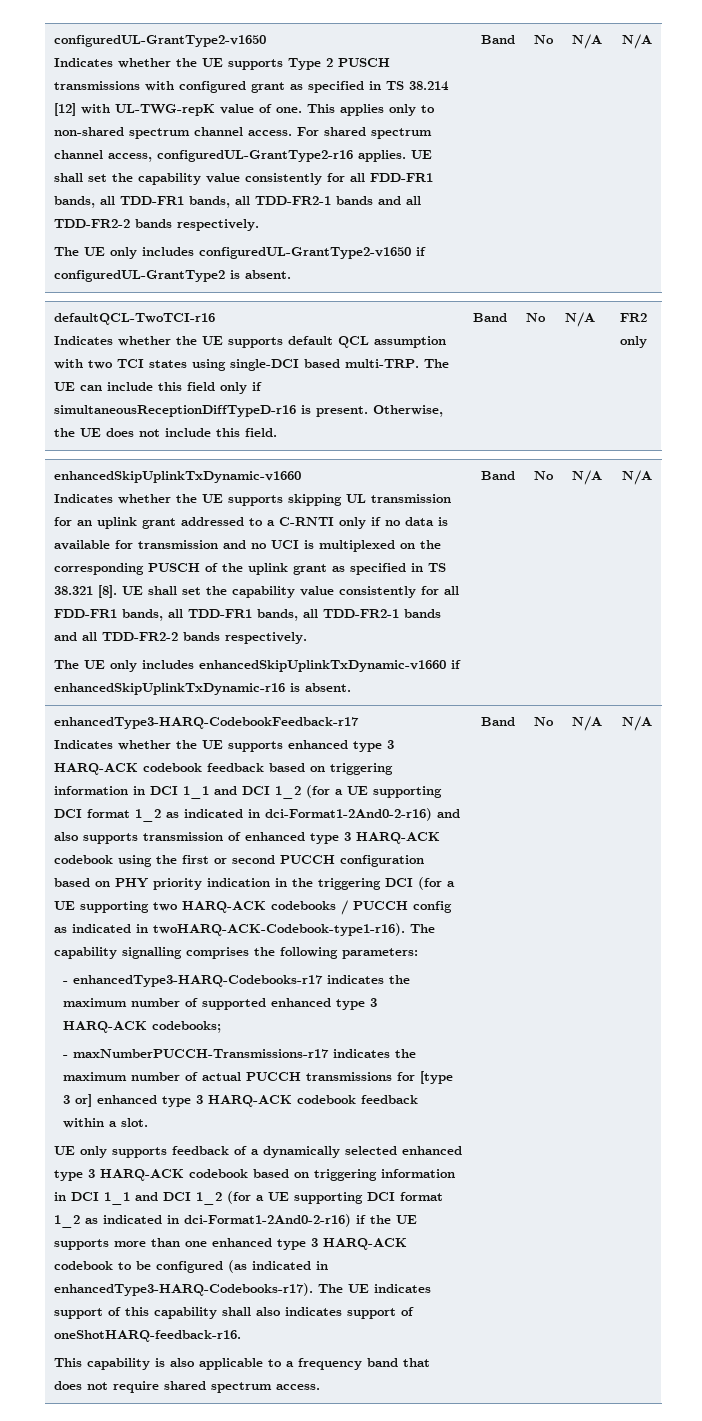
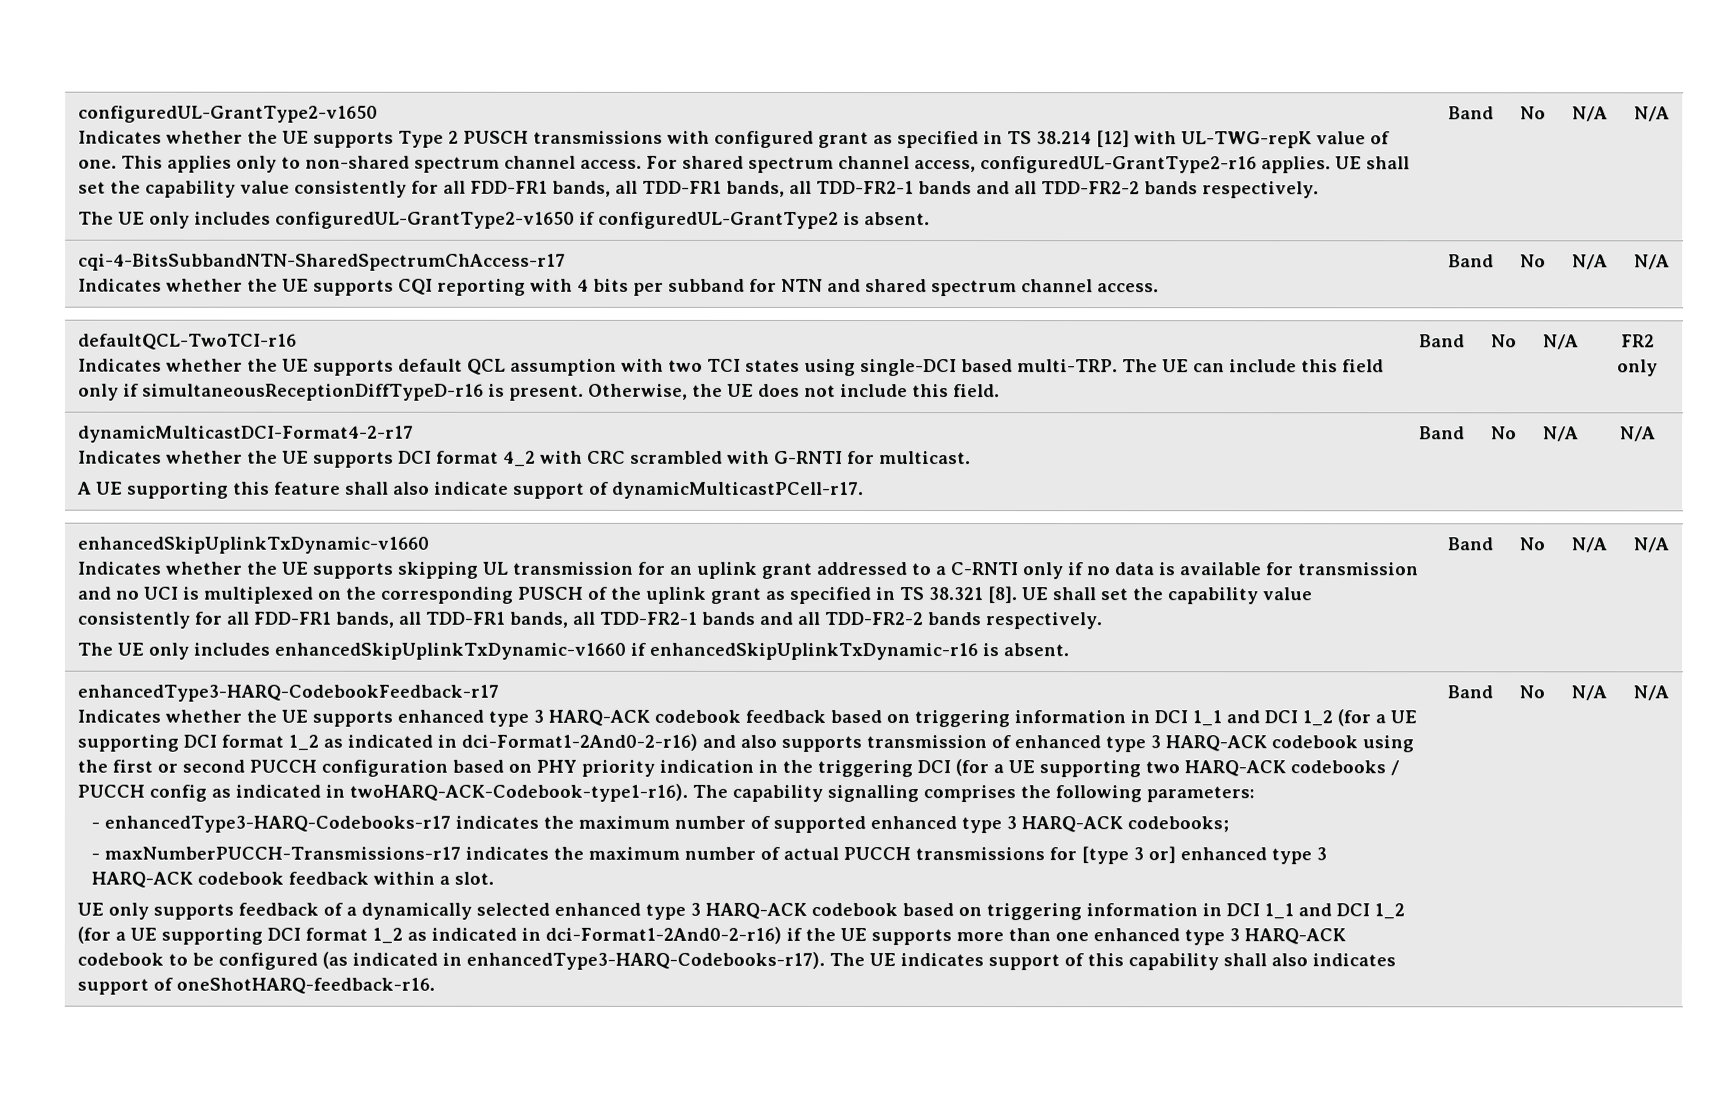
+ cqi-4-BitsSubbandNTN-SharedSpectrumChAccess-r17
+ Indicates whether the UE supports CQI reporting with 4 bits per subband for NTN and shared spectrum channel access. | Band | No | N/A | N/A
+ dynamicMulticastDCI-Format4-2-r17
+ Indicates whether the UE supports DCI format 4_2 with CRC scrambled with G-RNTI for multicast.
+ A UE supporting this feature shall also indicate support of dynamicMulticastPCell-r17. | Band | No | N/A | N/A
- This capability is also applicable to a frequency band that does not require shared spectrum access.

